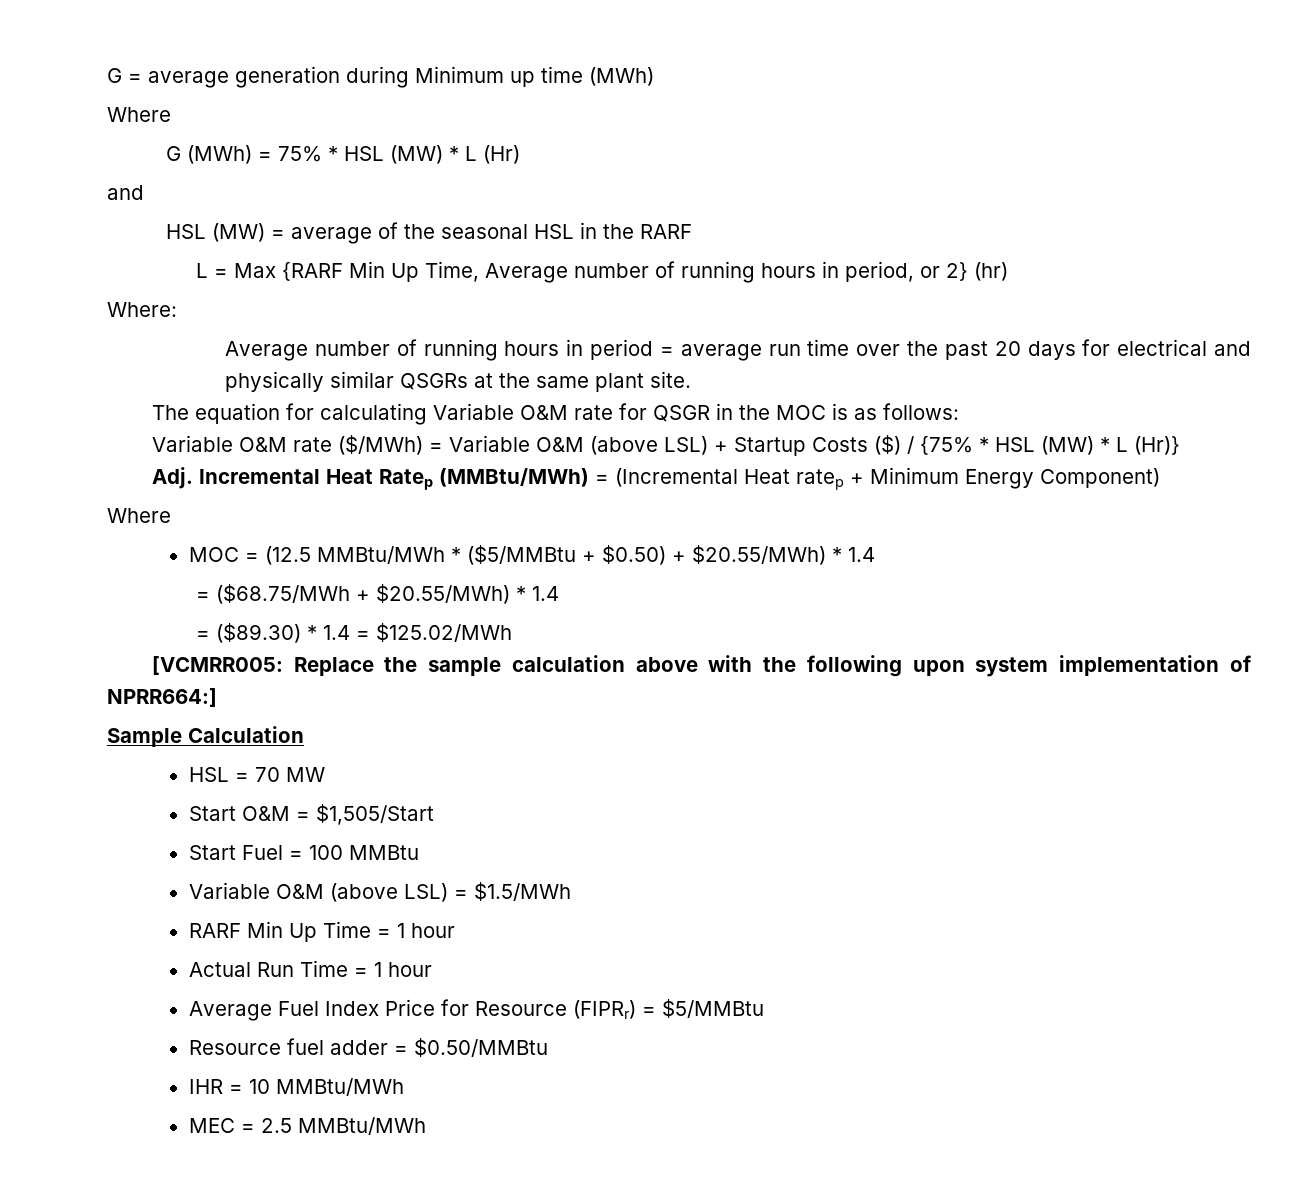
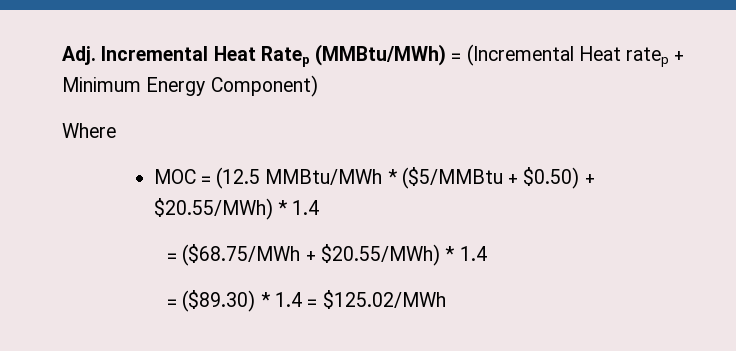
- G = average generation during Minimum up time (MWh)
- Where
- G (MWh) = 75% * HSL (MW) * L (Hr)
- and
- HSL (MW) = average of the seasonal HSL in the RARF
- L = Max {RARF Min Up Time, Average number of running hours in period, or 2} (hr)
- Where:
- Average number of running hours in period = average run time over the past 20 days for electrical and physically similar QSGRs at the same plant site.
- The equation for calculating Variable O&M rate for QSGR in the MOC is as follows:
- Variable O&M rate ($/MWh) = Variable O&M (above LSL) + Startup Costs ($) / {75% * HSL (MW) * L (Hr)}
- [VCMRR005: Replace the sample calculation above with the following upon system implementation of NPRR664:]
- Sample Calculation
- HSL = 70 MW
- Start O&M = $1,505/Start
- Start Fuel = 100 MMBtu
- Variable O&M (above LSL) = $1.5/MWh
- RARF Min Up Time = 1 hour
- Actual Run Time = 1 hour
- Average Fuel Index Price for Resource (FIPRr) = $5/MMBtu
- Resource fuel adder = $0.50/MMBtu
- IHR = 10 MMBtu/MWh
- MEC = 2.5 MMBtu/MWh

